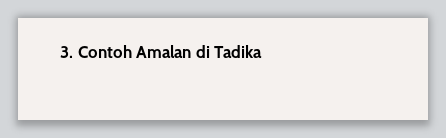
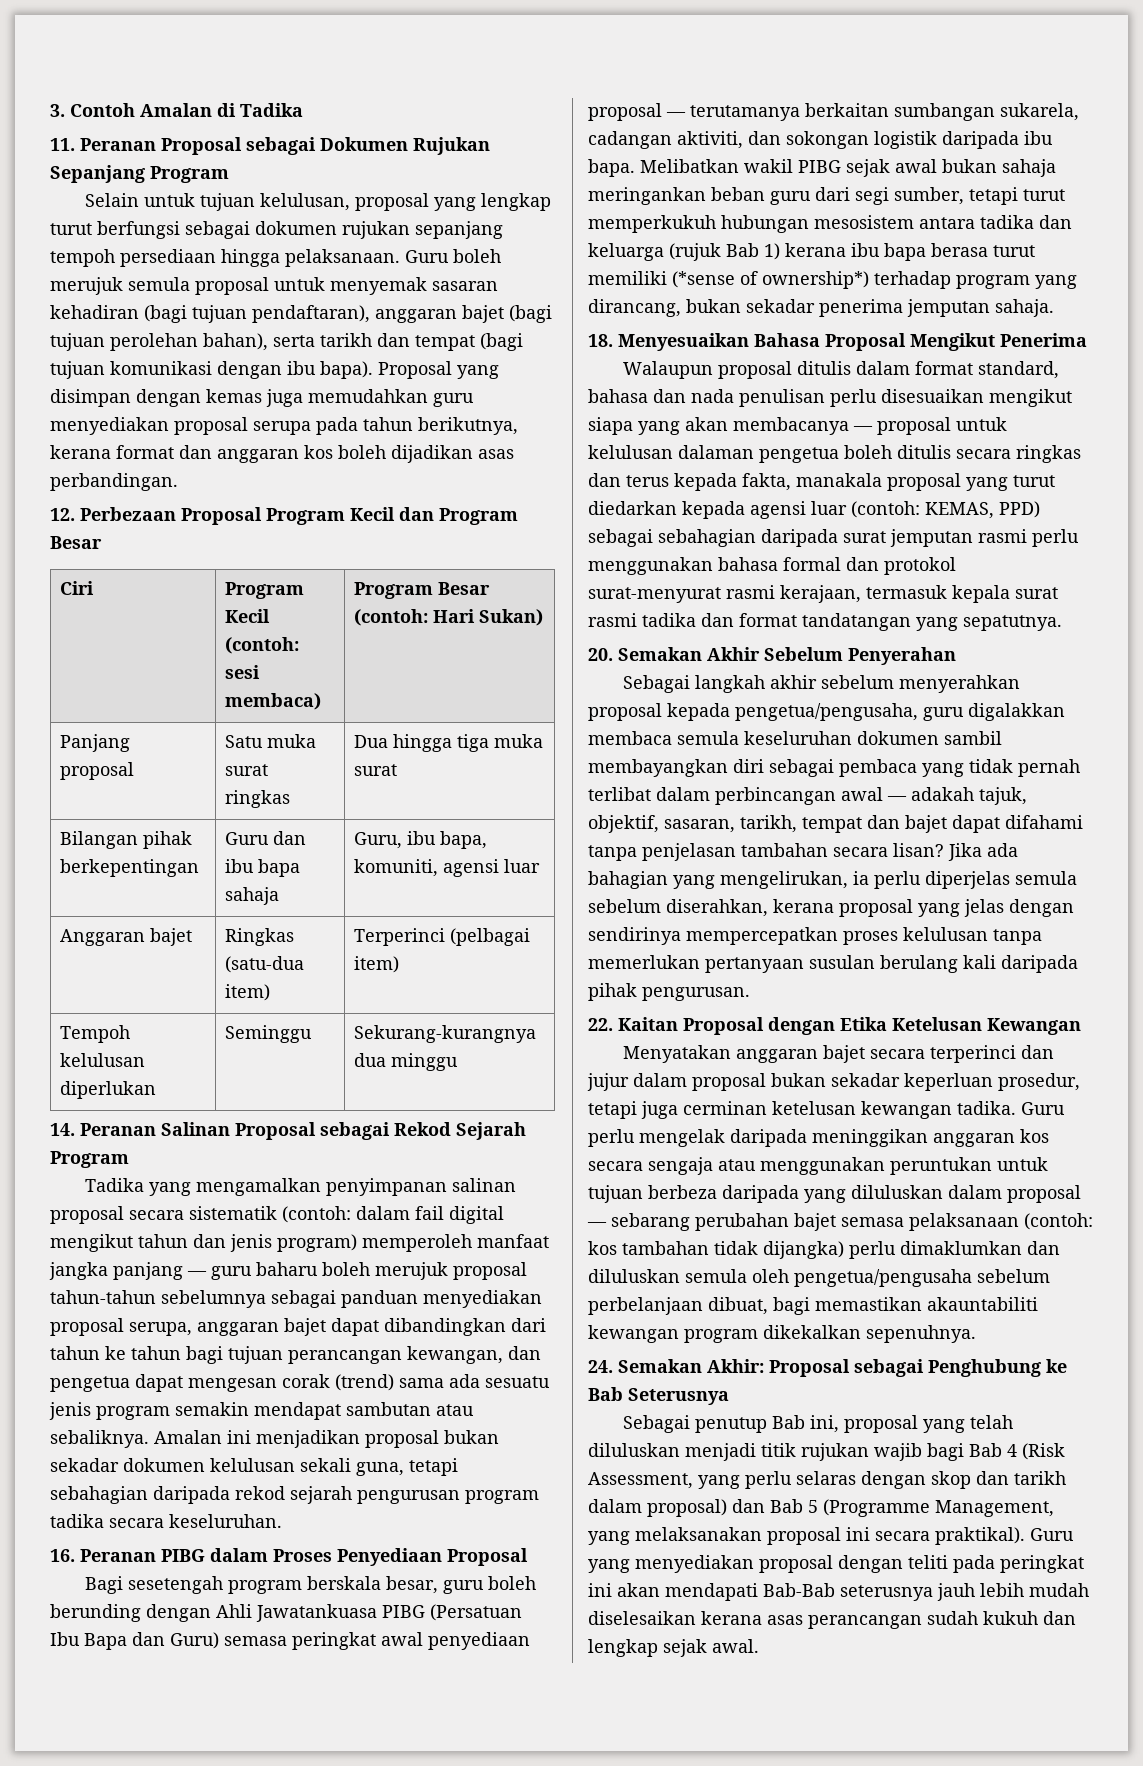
+ 11. Peranan Proposal sebagai Dokumen Rujukan Sepanjang Program
+ Selain untuk tujuan kelulusan, proposal yang lengkap turut berfungsi sebagai dokumen rujukan sepanjang tempoh persediaan hingga pelaksanaan. Guru boleh merujuk semula proposal untuk menyemak sasaran kehadiran (bagi tujuan pendaftaran), anggaran bajet (bagi tujuan perolehan bahan), serta tarikh dan tempat (bagi tujuan komunikasi dengan ibu bapa). Proposal yang disimpan dengan kemas juga memudahkan guru menyediakan proposal serupa pada tahun berikutnya, kerana format dan anggaran kos boleh dijadikan asas perbandingan.
+ 12. Perbezaan Proposal Program Kecil dan Program Besar
+ Ciri | Program Kecil (contoh: sesi membaca) | Program Besar (contoh: Hari Sukan)
+ Panjang proposal | Satu muka surat ringkas | Dua hingga tiga muka surat
+ Bilangan pihak berkepentingan | Guru dan ibu bapa sahaja | Guru, ibu bapa, komuniti, agensi luar
+ Anggaran bajet | Ringkas (satu-dua item) | Terperinci (pelbagai item)
+ Tempoh kelulusan diperlukan | Seminggu | Sekurang-kurangnya dua minggu
+ 14. Peranan Salinan Proposal sebagai Rekod Sejarah Program
+ Tadika yang mengamalkan penyimpanan salinan proposal secara sistematik (contoh: dalam fail digital mengikut tahun dan jenis program) memperoleh manfaat jangka panjang — guru baharu boleh merujuk proposal tahun-tahun sebelumnya sebagai panduan menyediakan proposal serupa, anggaran bajet dapat dibandingkan dari tahun ke tahun bagi tujuan perancangan kewangan, dan pengetua dapat mengesan corak (trend) sama ada sesuatu jenis program semakin mendapat sambutan atau sebaliknya. Amalan ini menjadikan proposal bukan sekadar dokumen kelulusan sekali guna, tetapi sebahagian daripada rekod sejarah pengurusan program tadika secara keseluruhan.
+ 16. Peranan PIBG dalam Proses Penyediaan Proposal
+ Bagi sesetengah program berskala besar, guru boleh berunding dengan Ahli Jawatankuasa PIBG (Persatuan Ibu Bapa dan Guru) semasa peringkat awal penyediaan proposal — terutamanya berkaitan sumbangan sukarela, cadangan aktiviti, dan sokongan logistik daripada ibu bapa. Melibatkan wakil PIBG sejak awal bukan sahaja meringankan beban guru dari segi sumber, tetapi turut memperkukuh hubungan mesosistem antara tadika dan keluarga (rujuk Bab 1) kerana ibu bapa berasa turut memiliki (*sense of ownership*) terhadap program yang dirancang, bukan sekadar penerima jemputan sahaja.
+ 18. Menyesuaikan Bahasa Proposal Mengikut Penerima
+ Walaupun proposal ditulis dalam format standard, bahasa dan nada penulisan perlu disesuaikan mengikut siapa yang akan membacanya — proposal untuk kelulusan dalaman pengetua boleh ditulis secara ringkas dan terus kepada fakta, manakala proposal yang turut diedarkan kepada agensi luar (contoh: KEMAS, PPD) sebagai sebahagian daripada surat jemputan rasmi perlu menggunakan bahasa formal dan protokol surat-menyurat rasmi kerajaan, termasuk kepala surat rasmi tadika dan format tandatangan yang sepatutnya.
+ 20. Semakan Akhir Sebelum Penyerahan
+ Sebagai langkah akhir sebelum menyerahkan proposal kepada pengetua/pengusaha, guru digalakkan membaca semula keseluruhan dokumen sambil membayangkan diri sebagai pembaca yang tidak pernah terlibat dalam perbincangan awal — adakah tajuk, objektif, sasaran, tarikh, tempat dan bajet dapat difahami tanpa penjelasan tambahan secara lisan? Jika ada bahagian yang mengelirukan, ia perlu diperjelas semula sebelum diserahkan, kerana proposal yang jelas dengan sendirinya mempercepatkan proses kelulusan tanpa memerlukan pertanyaan susulan berulang kali daripada pihak pengurusan.
+ 22. Kaitan Proposal dengan Etika Ketelusan Kewangan
+ Menyatakan anggaran bajet secara terperinci dan jujur dalam proposal bukan sekadar keperluan prosedur, tetapi juga cerminan ketelusan kewangan tadika. Guru perlu mengelak daripada meninggikan anggaran kos secara sengaja atau menggunakan peruntukan untuk tujuan berbeza daripada yang diluluskan dalam proposal — sebarang perubahan bajet semasa pelaksanaan (contoh: kos tambahan tidak dijangka) perlu dimaklumkan dan diluluskan semula oleh pengetua/pengusaha sebelum perbelanjaan dibuat, bagi memastikan akauntabiliti kewangan program dikekalkan sepenuhnya.
+ 24. Semakan Akhir: Proposal sebagai Penghubung ke Bab Seterusnya
+ Sebagai penutup Bab ini, proposal yang telah diluluskan menjadi titik rujukan wajib bagi Bab 4 (Risk Assessment, yang perlu selaras dengan skop dan tarikh dalam proposal) dan Bab 5 (Programme Management, yang melaksanakan proposal ini secara praktikal). Guru yang menyediakan proposal dengan teliti pada peringkat ini akan mendapati Bab-Bab seterusnya jauh lebih mudah diselesaikan kerana asas perancangan sudah kukuh dan lengkap sejak awal.

